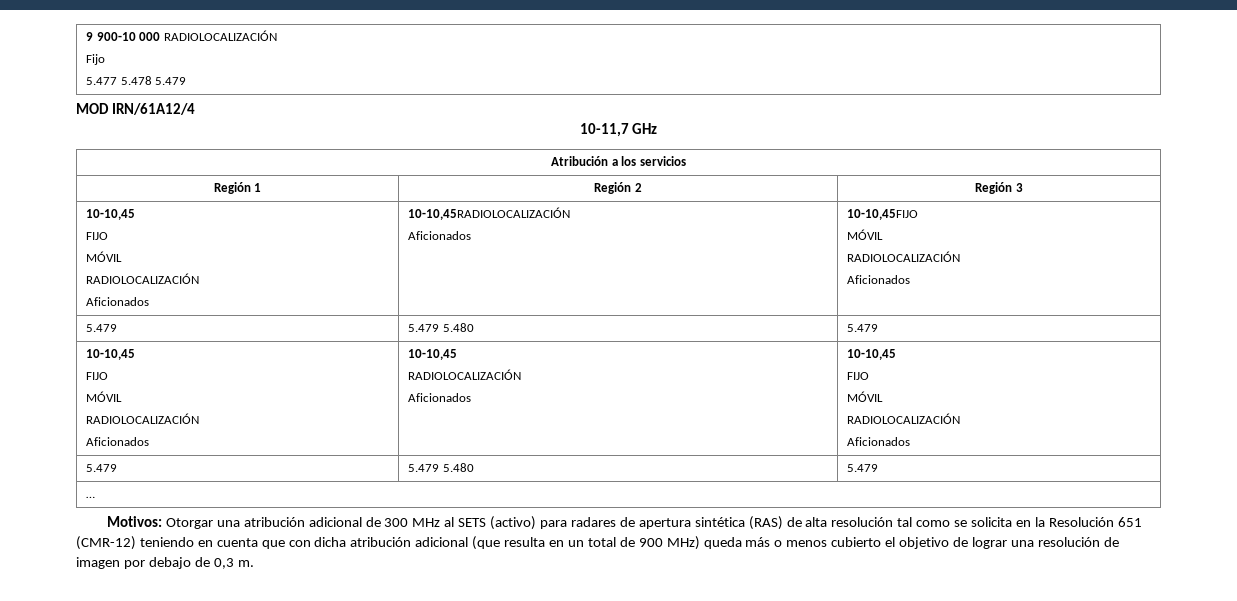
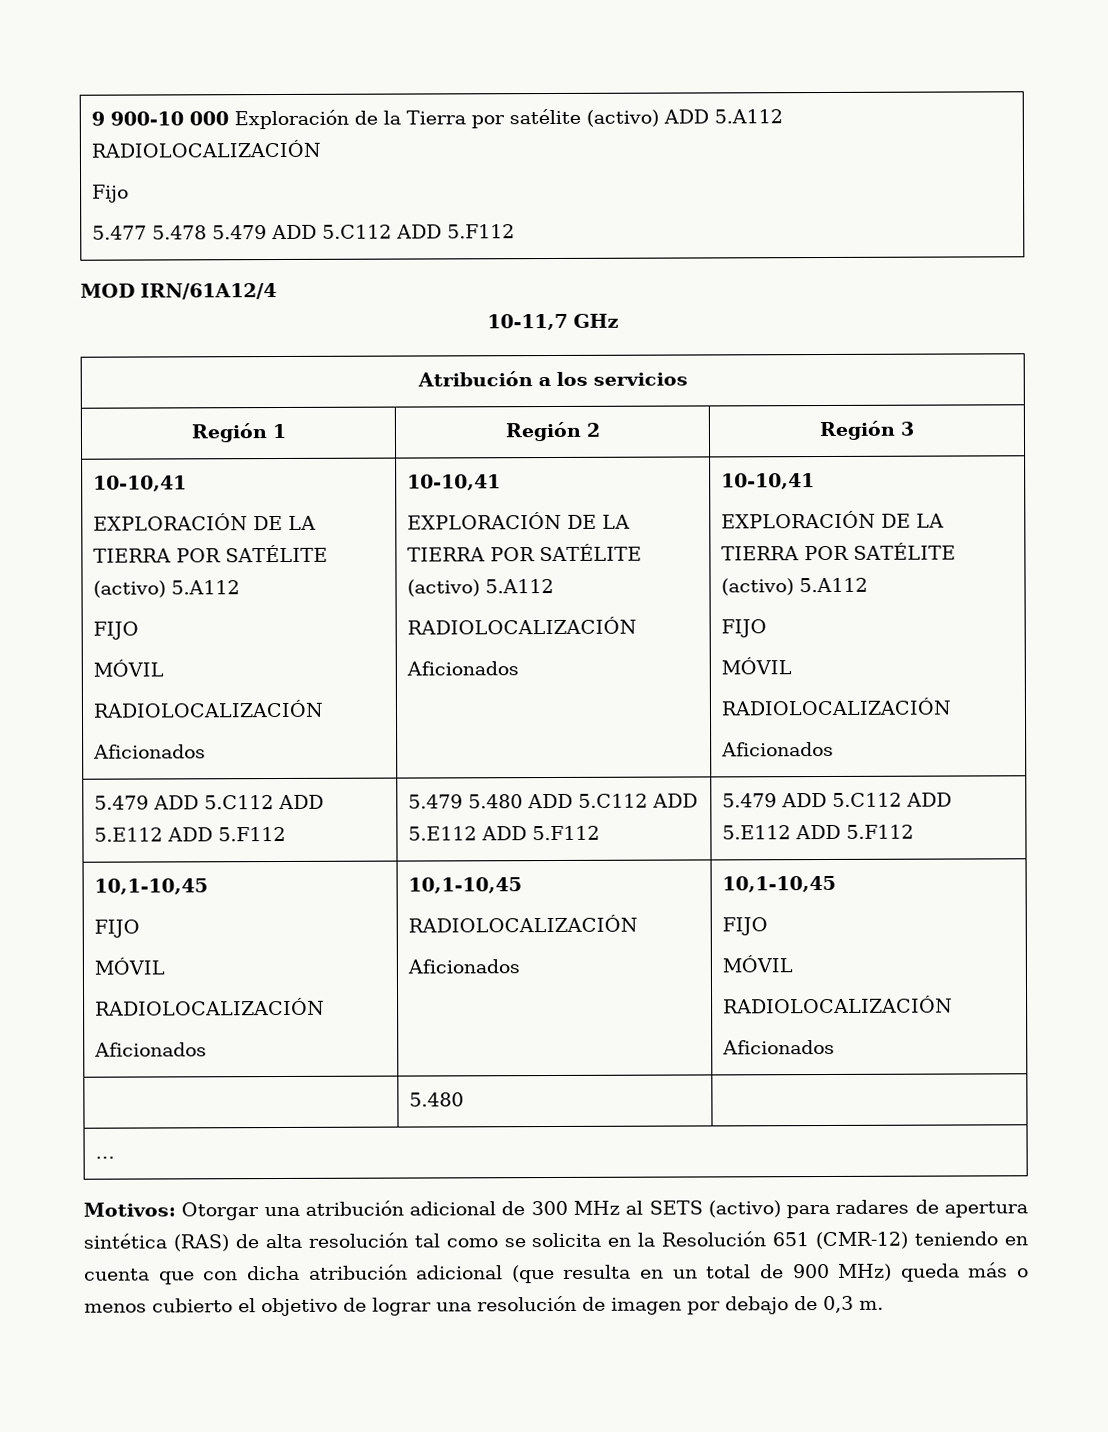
- 9 900-10 000 RADIOLOCALIZACIÓN
+ 9 900-10 000 Exploración de la Tierra por satélite (activo) ADD 5.A112 RADIOLOCALIZACIÓN
  Fijo
- 5.477 5.478 5.479
+ 5.477 5.478 5.479 ADD 5.C112 ADD 5.F112
  Región 1 | Región 2 | Región 3
- 10-10,45
+ 10-10,41
+ EXPLORACIÓN DE LA TIERRA POR SATÉLITE (activo) 5.A112
  FIJO
  MÓVIL
  RADIOLOCALIZACIÓN
- Aficionados | 10-10,45RADIOLOCALIZACIÓN
- Aficionados | 10-10,45FIJO
- MÓVIL
+ Aficionados | 10-10,41
+ EXPLORACIÓN DE LA TIERRA POR SATÉLITE (activo) 5.A112
  RADIOLOCALIZACIÓN
- Aficionados
- 5.479 | 5.479 5.480 | 5.479
- 10-10,45
- FIJO
- MÓVIL
- RADIOLOCALIZACIÓN
- Aficionados | 10-10,45
- RADIOLOCALIZACIÓN
- Aficionados | 10-10,45
+ Aficionados | 10-10,41
+ EXPLORACIÓN DE LA TIERRA POR SATÉLITE (activo) 5.A112
  FIJO
  MÓVIL
  RADIOLOCALIZACIÓN
  Aficionados
- 5.479 | 5.479 5.480 | 5.479
+ 5.479 ADD 5.C112 ADD 5.E112 ADD 5.F112 | 5.479 5.480 ADD 5.C112 ADD 5.E112 ADD 5.F112 | 5.479 ADD 5.C112 ADD 5.E112 ADD 5.F112
+ 10,1-10,45
+ FIJO
+ MÓVIL
+ RADIOLOCALIZACIÓN
+ Aficionados | 10,1-10,45
+ RADIOLOCALIZACIÓN
+ Aficionados | 10,1-10,45
+ FIJO
+ MÓVIL
+ RADIOLOCALIZACIÓN
+ Aficionados
+ | 5.480 |

